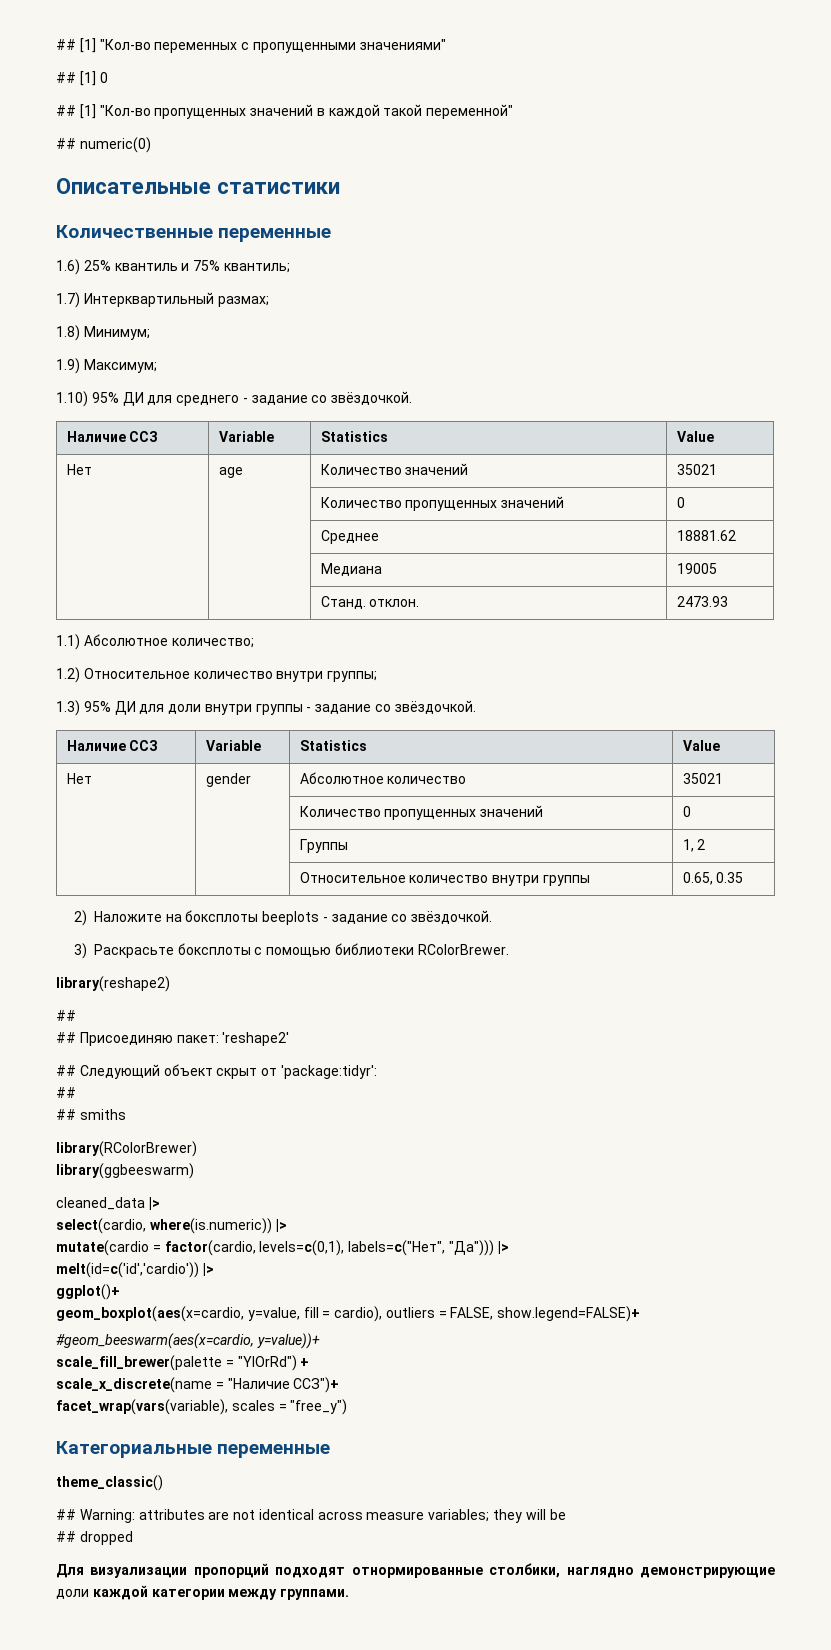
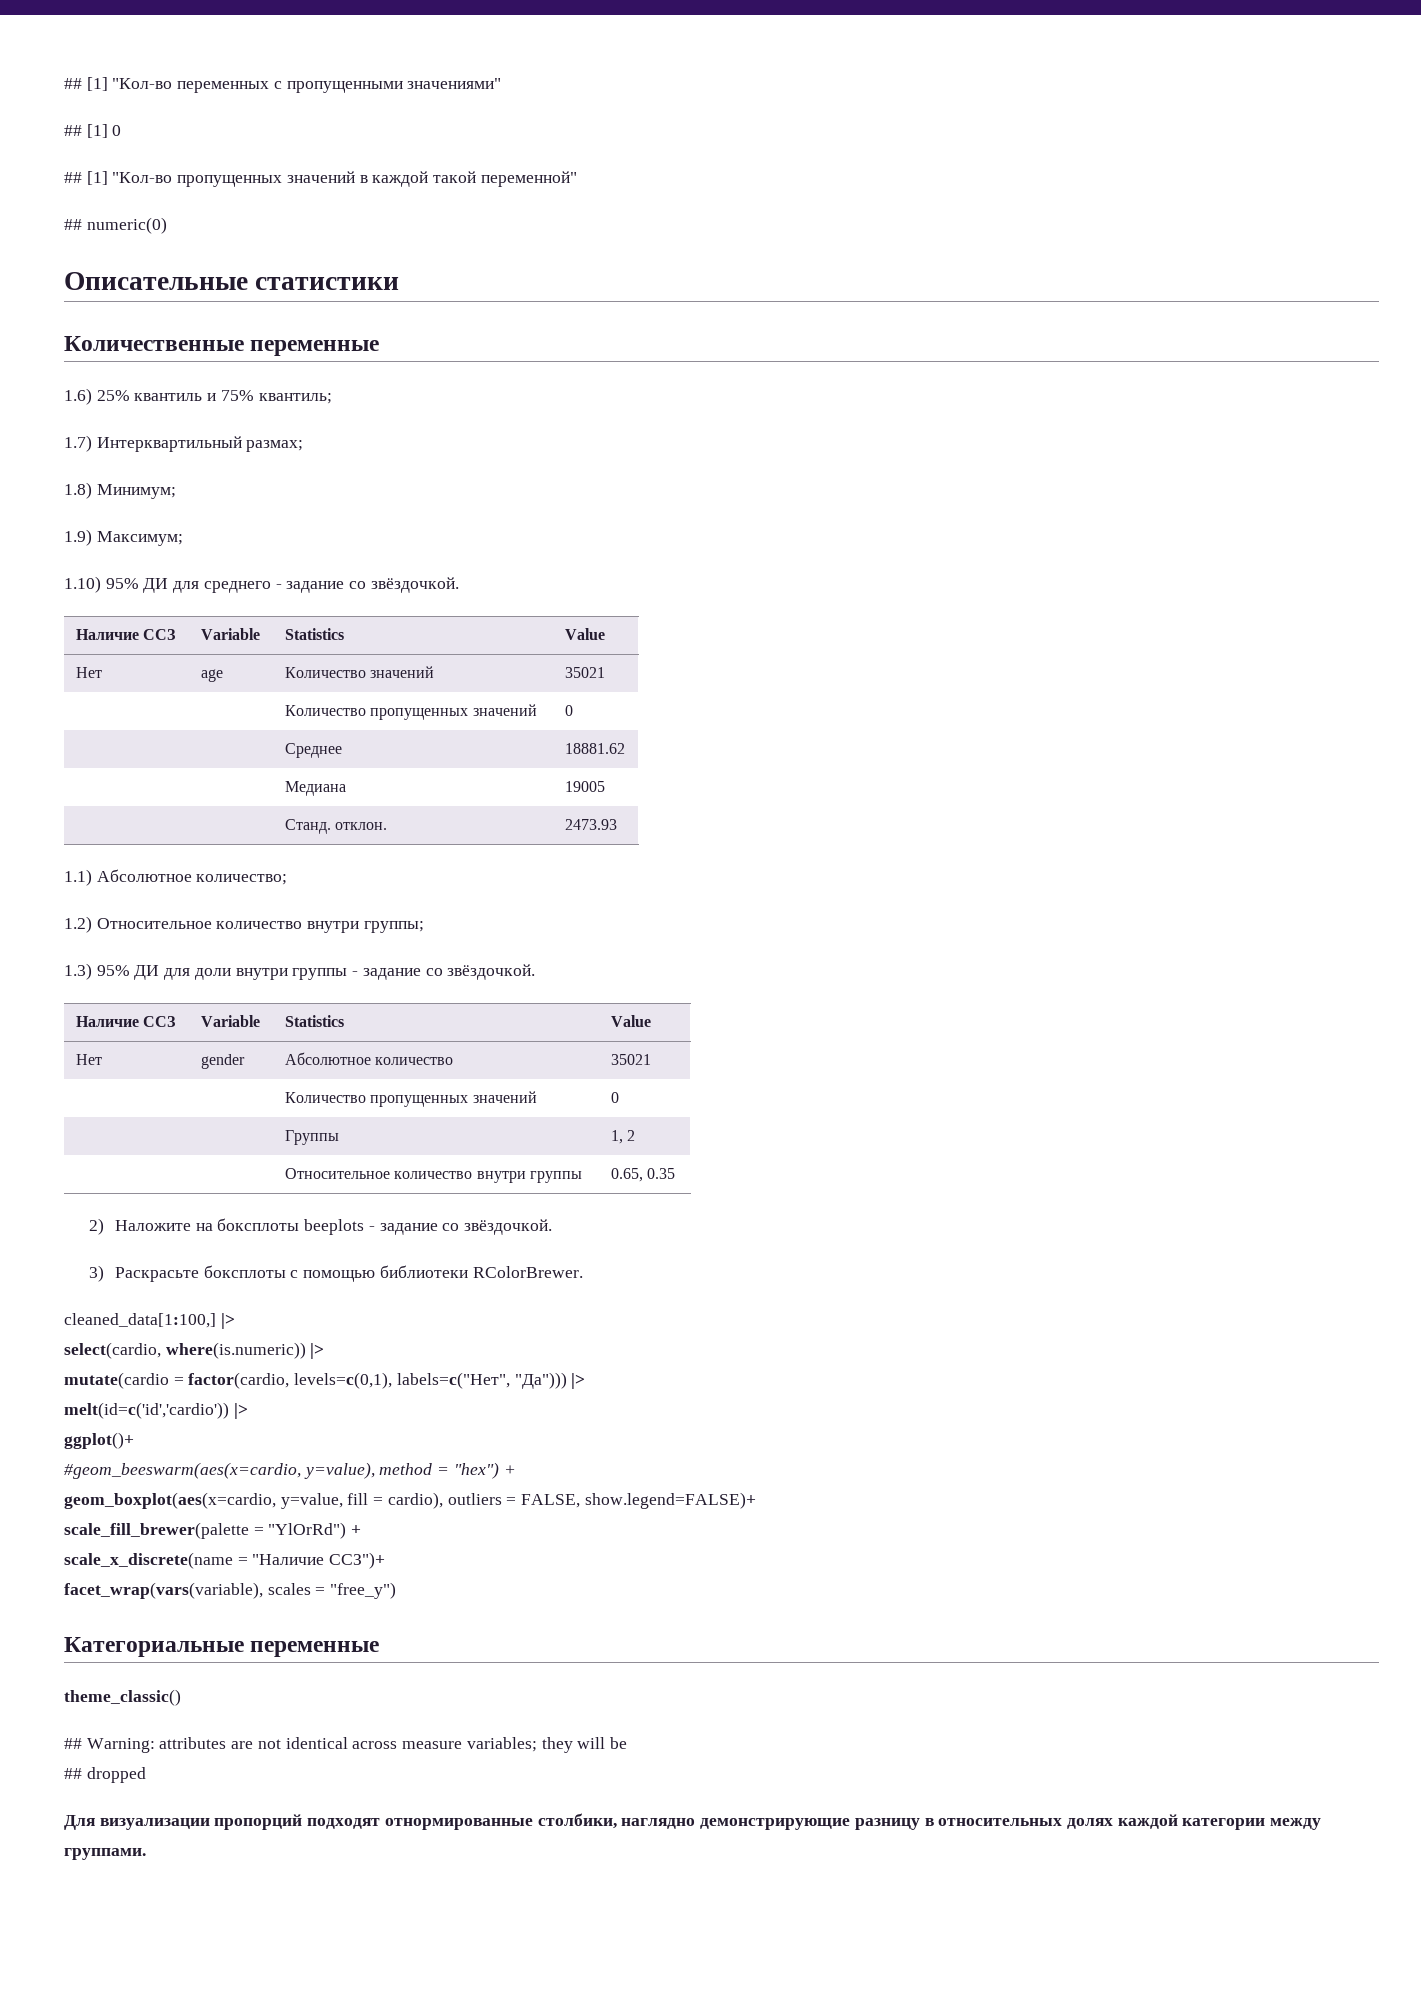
- library(reshape2)
- ##
- ## Присоединяю пакет: 'reshape2'
- ## Следующий объект скрыт от 'package:tidyr':
- ##
- ## smiths
- library(RColorBrewer)
- library(ggbeeswarm)
- cleaned_data |>
+ cleaned_data[1:100,] |>
+ #geom_beeswarm(aes(x=cardio, y=value), method = "hex") +
- #geom_beeswarm(aes(x=cardio, y=value))+
- Для визуализации пропорций подходят отнормированные столбики, наглядно демонстрирующие доли каждой категории между группами.
+ Для визуализации пропорций подходят отнормированные столбики, наглядно демонстрирующие разницу в относительных долях каждой категории между группами.

